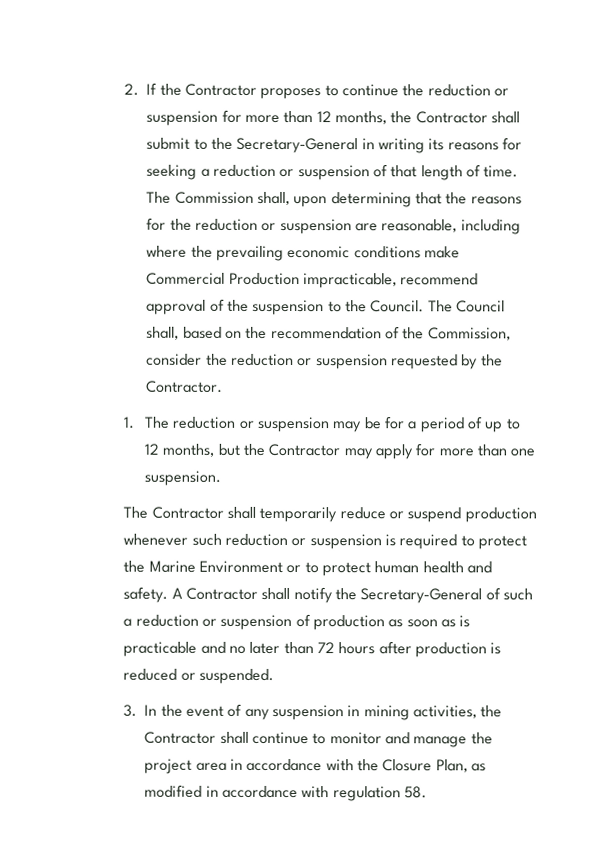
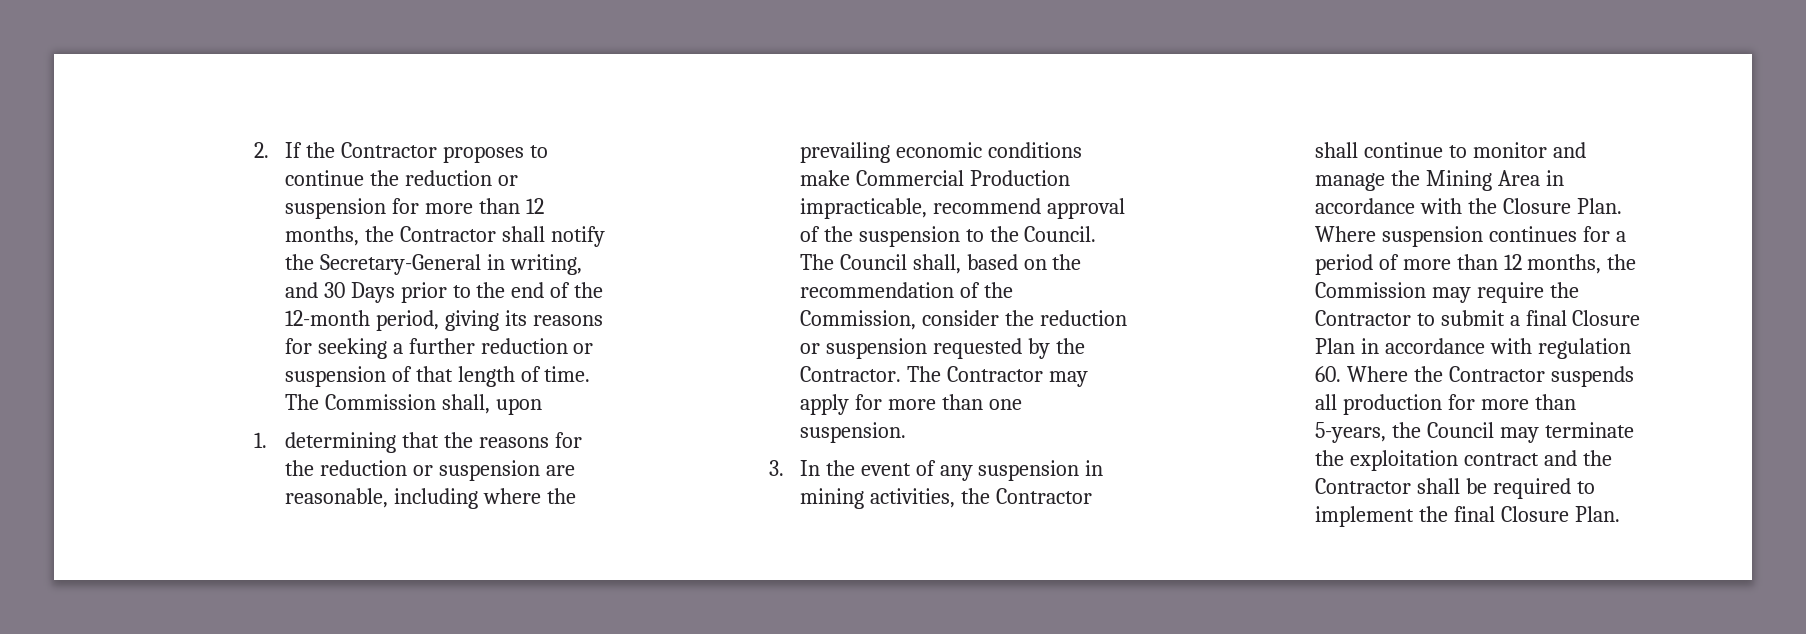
- 2. If the Contractor proposes to continue the reduction or suspension for more than 12 months, the Contractor shall submit to the Secretary-General in writing its reasons for seeking a reduction or suspension of that length of time.
+ 2. If the Contractor proposes to continue the reduction or suspension for more than 12 months, the Contractor shall notify the Secretary-General in writing, and 30 Days prior to the end of the 12-month period, giving its reasons for seeking a further reduction or suspension of that length of time.
- The Commission shall, upon determining that the reasons for the reduction or suspension are reasonable, including where the prevailing economic conditions make Commercial Production impracticable, recommend approval of the suspension to the Council.
+ The Commission shall, upon
+ 1. determining that the reasons for the reduction or suspension are reasonable, including where the prevailing economic conditions make Commercial Production impracticable, recommend approval of the suspension to the Council.
- The Council shall, based on the recommendation of the Commission, consider the reduction or suspension requested by the Contractor.
- 1. The reduction or suspension may be for a period of up to 12 months, but the Contractor may apply for more than one suspension.
+ The Council shall, based on the recommendation of the Commission, consider the reduction or suspension requested by the Contractor. The Contractor may apply for more than one suspension.
- The Contractor shall temporarily reduce or suspend production whenever such reduction or suspension is required to protect the Marine Environment or to protect human health and safety. A Contractor shall notify the Secretary-General of such a reduction or suspension of production as soon as is practicable and no later than 72 hours after production is reduced or suspended.
- 3. In the event of any suspension in mining activities, the Contractor shall continue to monitor and manage the project area in accordance with the Closure Plan, as modified in accordance with regulation 58.
+ 3. In the event of any suspension in mining activities, the Contractor shall continue to monitor and manage the Mining Area in accordance with the Closure Plan. Where suspension continues for a period of more than 12 months, the Commission may require the Contractor to submit a final Closure Plan in accordance with regulation 60. Where the Contractor suspends all production for more than 5-years, the Council may terminate the exploitation contract and the Contractor shall be required to implement the final Closure Plan.

